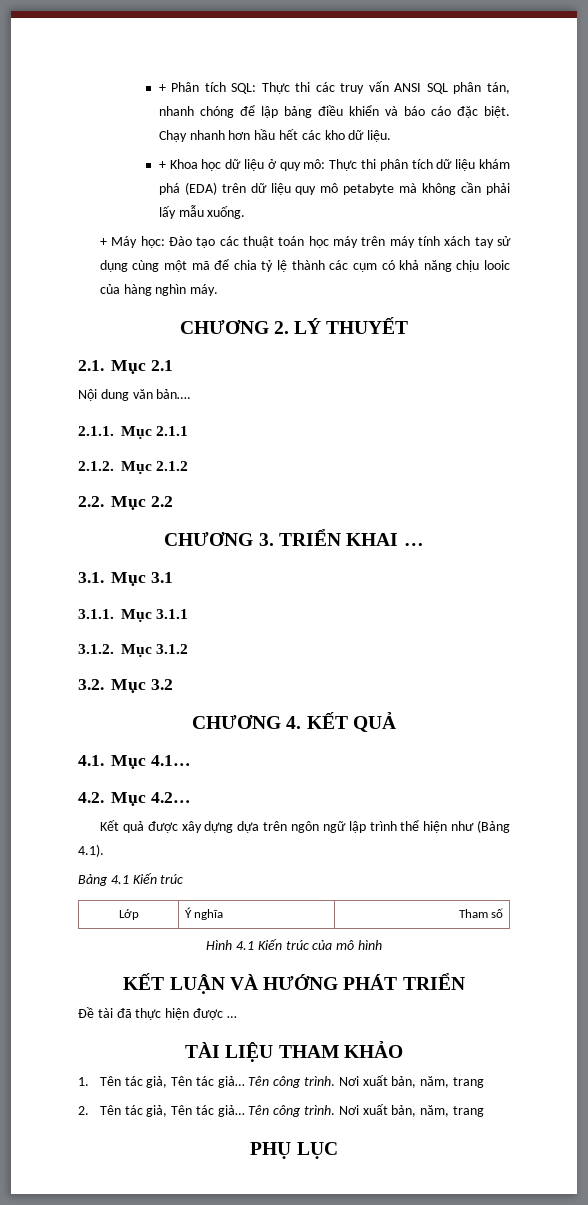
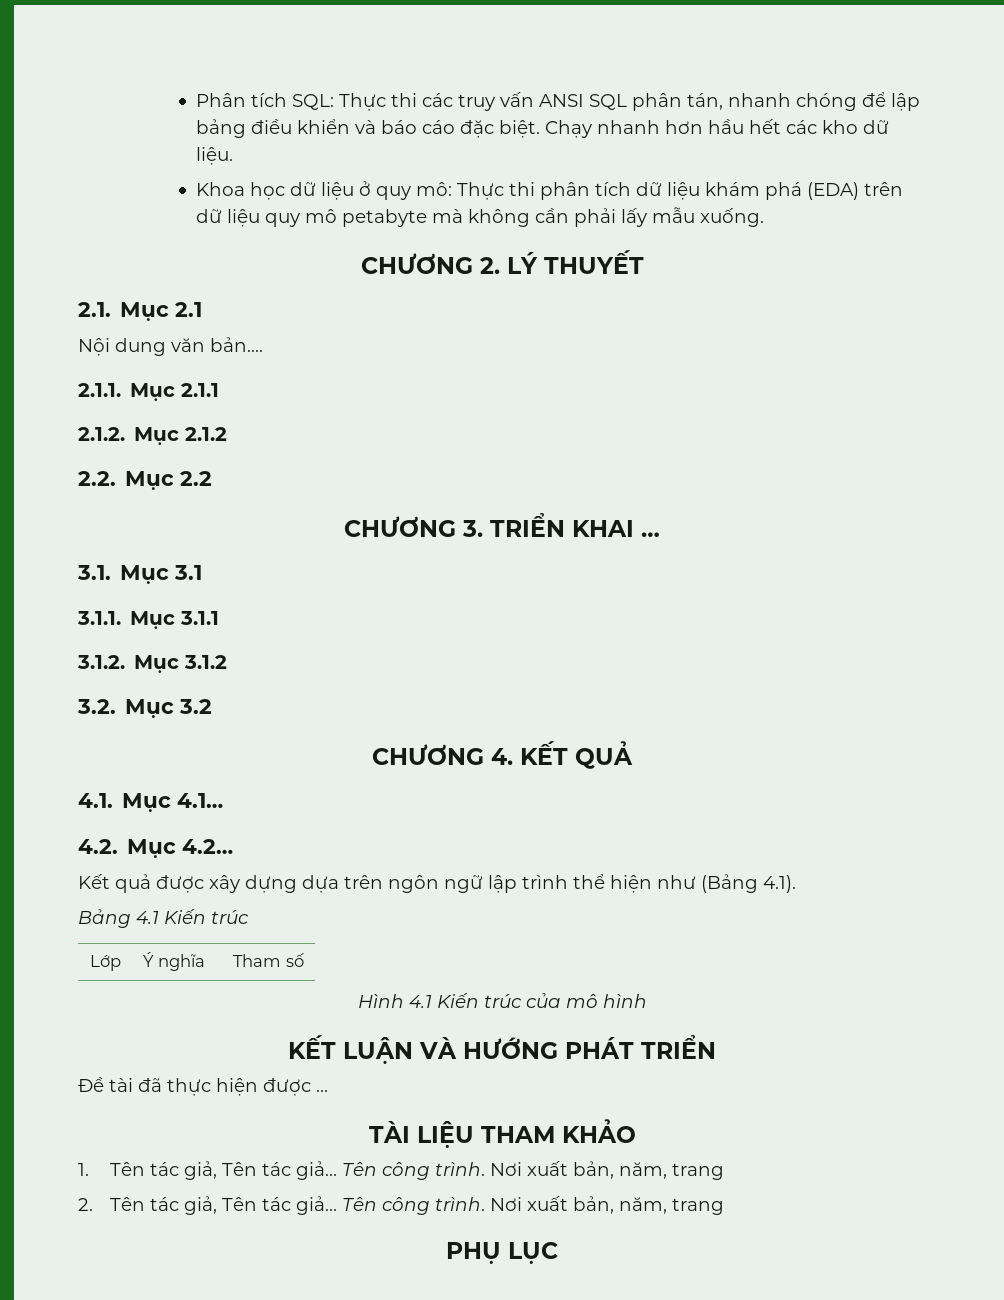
- + Phân tích SQL: Thực thi các truy vấn ANSI SQL phân tán, nhanh chóng để lập bảng điều khiển và báo cáo đặc biệt.
+ Phân tích SQL: Thực thi các truy vấn ANSI SQL phân tán, nhanh chóng để lập bảng điều khiển và báo cáo đặc biệt.
- + Khoa học dữ liệu ở quy mô: Thực thi phân tích dữ liệu khám phá (EDA) trên dữ liệu quy mô petabyte mà không cần phải lấy mẫu xuống.
+ Khoa học dữ liệu ở quy mô: Thực thi phân tích dữ liệu khám phá (EDA) trên dữ liệu quy mô petabyte mà không cần phải lấy mẫu xuống.
- + Máy học: Đào tạo các thuật toán học máy trên máy tính xách tay sử dụng cùng một mã để chia tỷ lệ thành các cụm có khả năng chịu looic của hàng nghìn máy.

